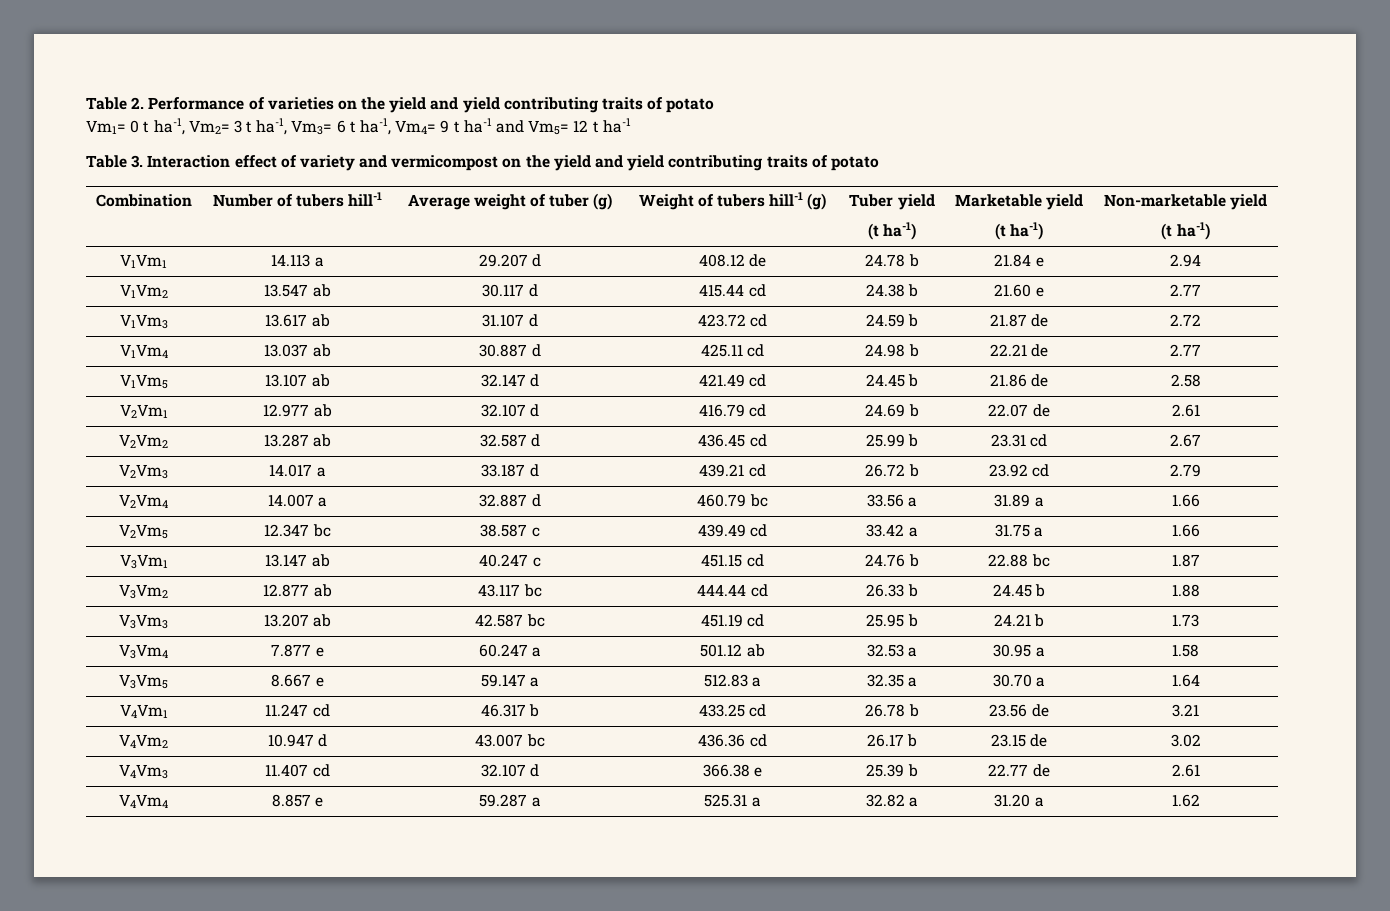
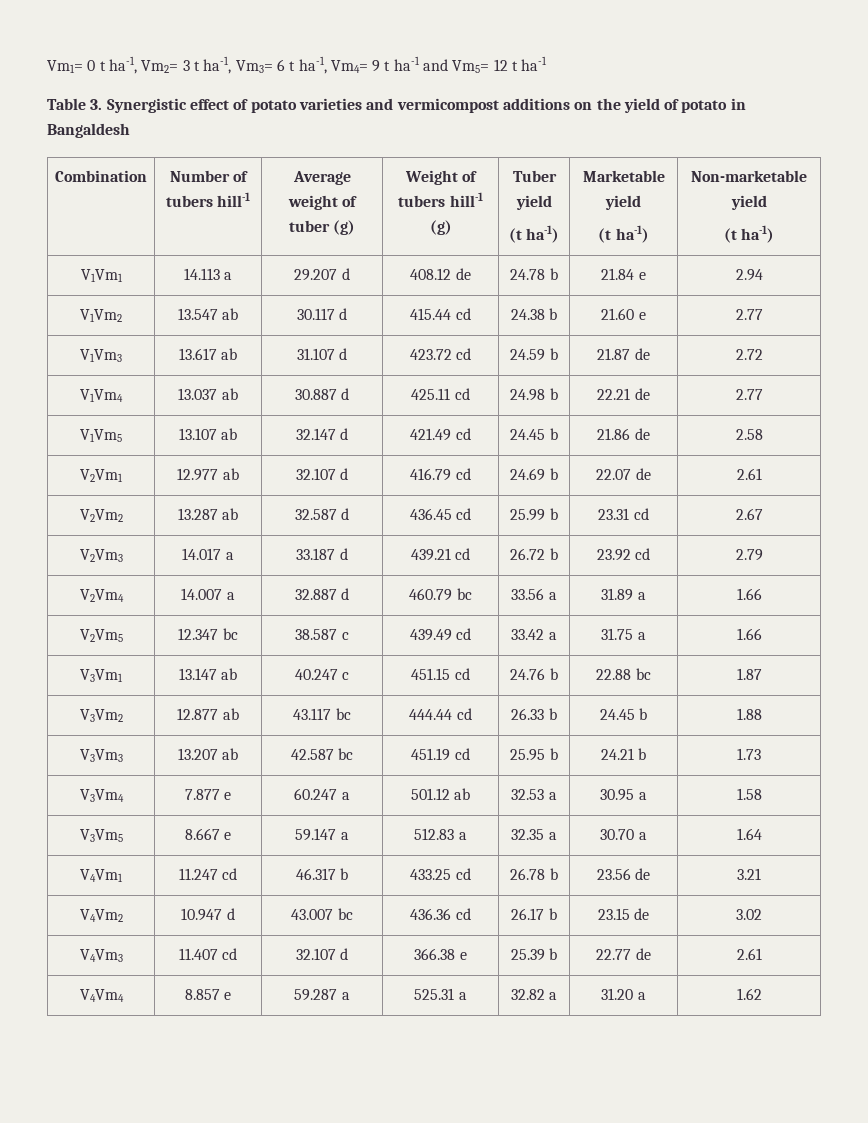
- Table 2. Performance of varieties on the yield and yield contributing traits of potato
- Table 3. Interaction effect of variety and vermicompost on the yield and yield contributing traits of potato
+ Table 3. Synergistic effect of potato varieties and vermicompost additions on the yield of potato in Bangaldesh

